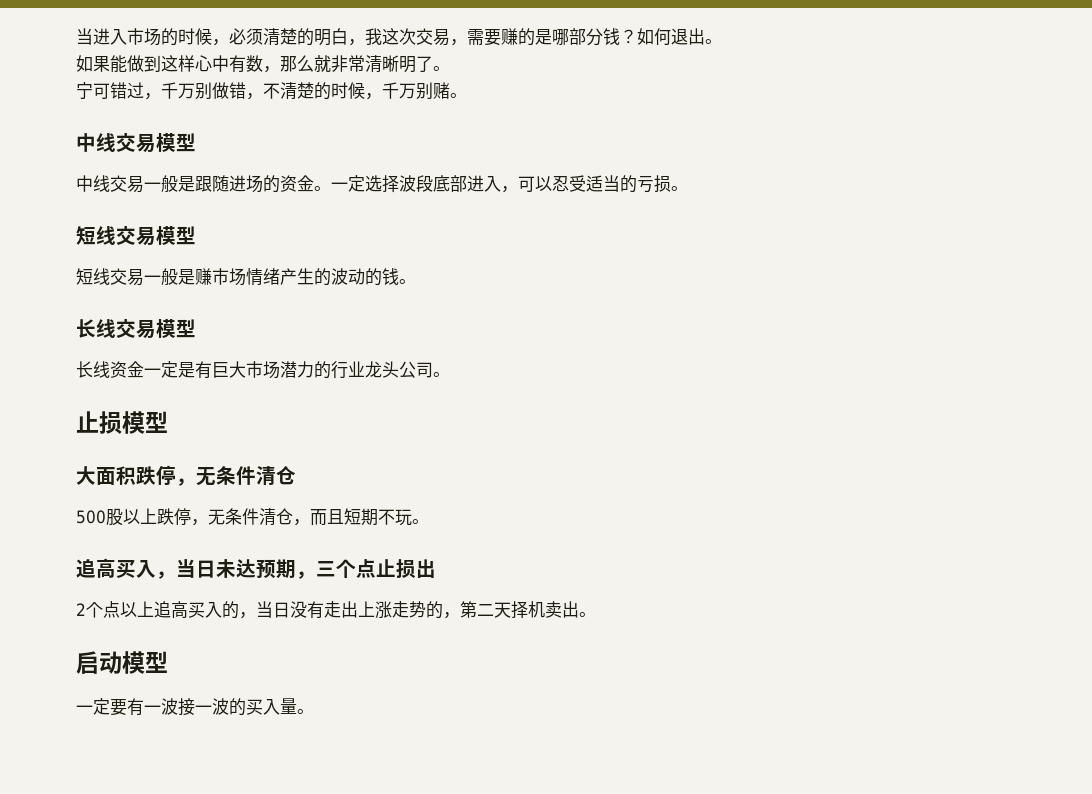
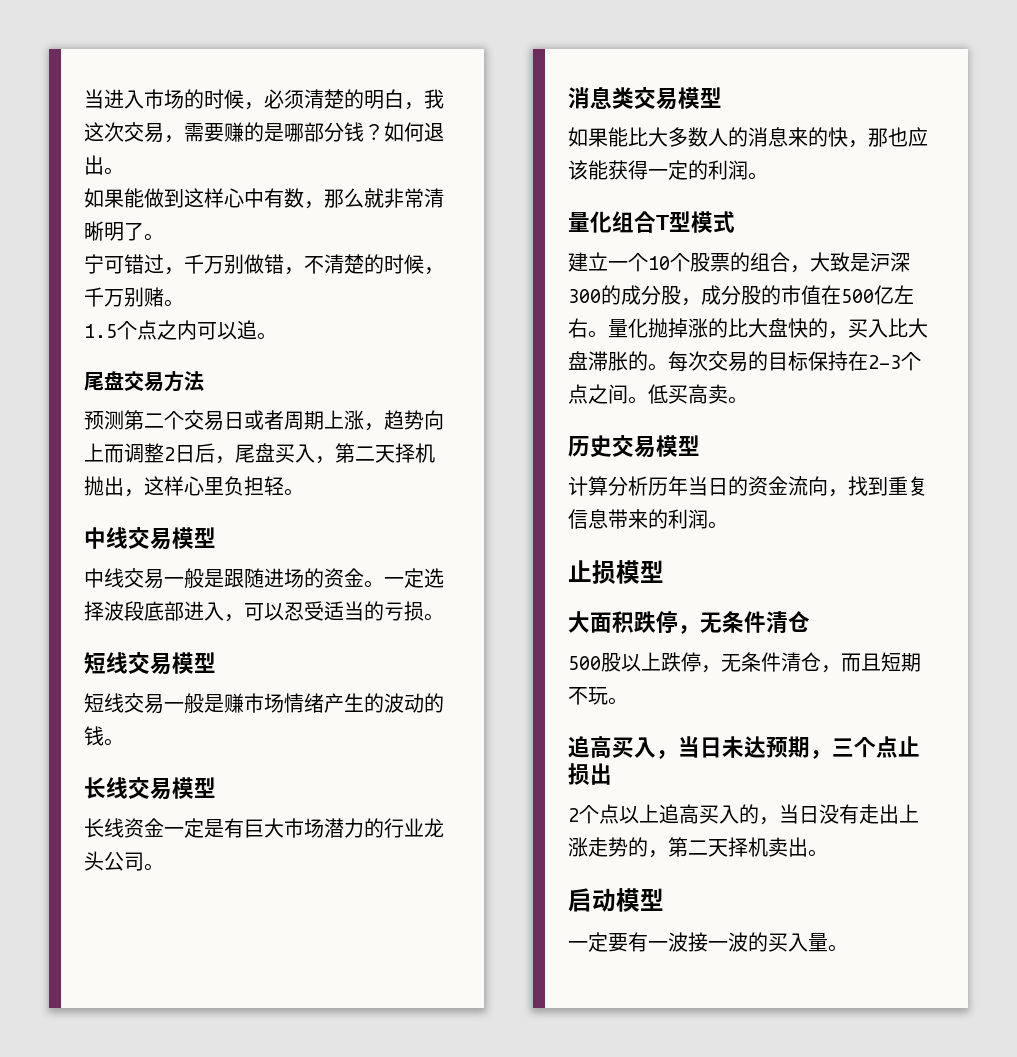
+ 1.5个点之内可以追。
+ 尾盘交易方法
+ 预测第二个交易日或者周期上涨，趋势向上而调整2日后，尾盘买入，第二天择机抛出，这样心里负担轻。
+ 消息类交易模型
+ 如果能比大多数人的消息来的快，那也应该能获得一定的利润。
+ 量化组合T型模式
+ 建立一个10个股票的组合，大致是沪深300的成分股，成分股的市值在500亿左右。量化抛掉涨的比大盘快的，买入比大盘滞胀的。每次交易的目标保持在2-3个点之间。低买高卖。
+ 历史交易模型
+ 计算分析历年当日的资金流向，找到重复信息带来的利润。

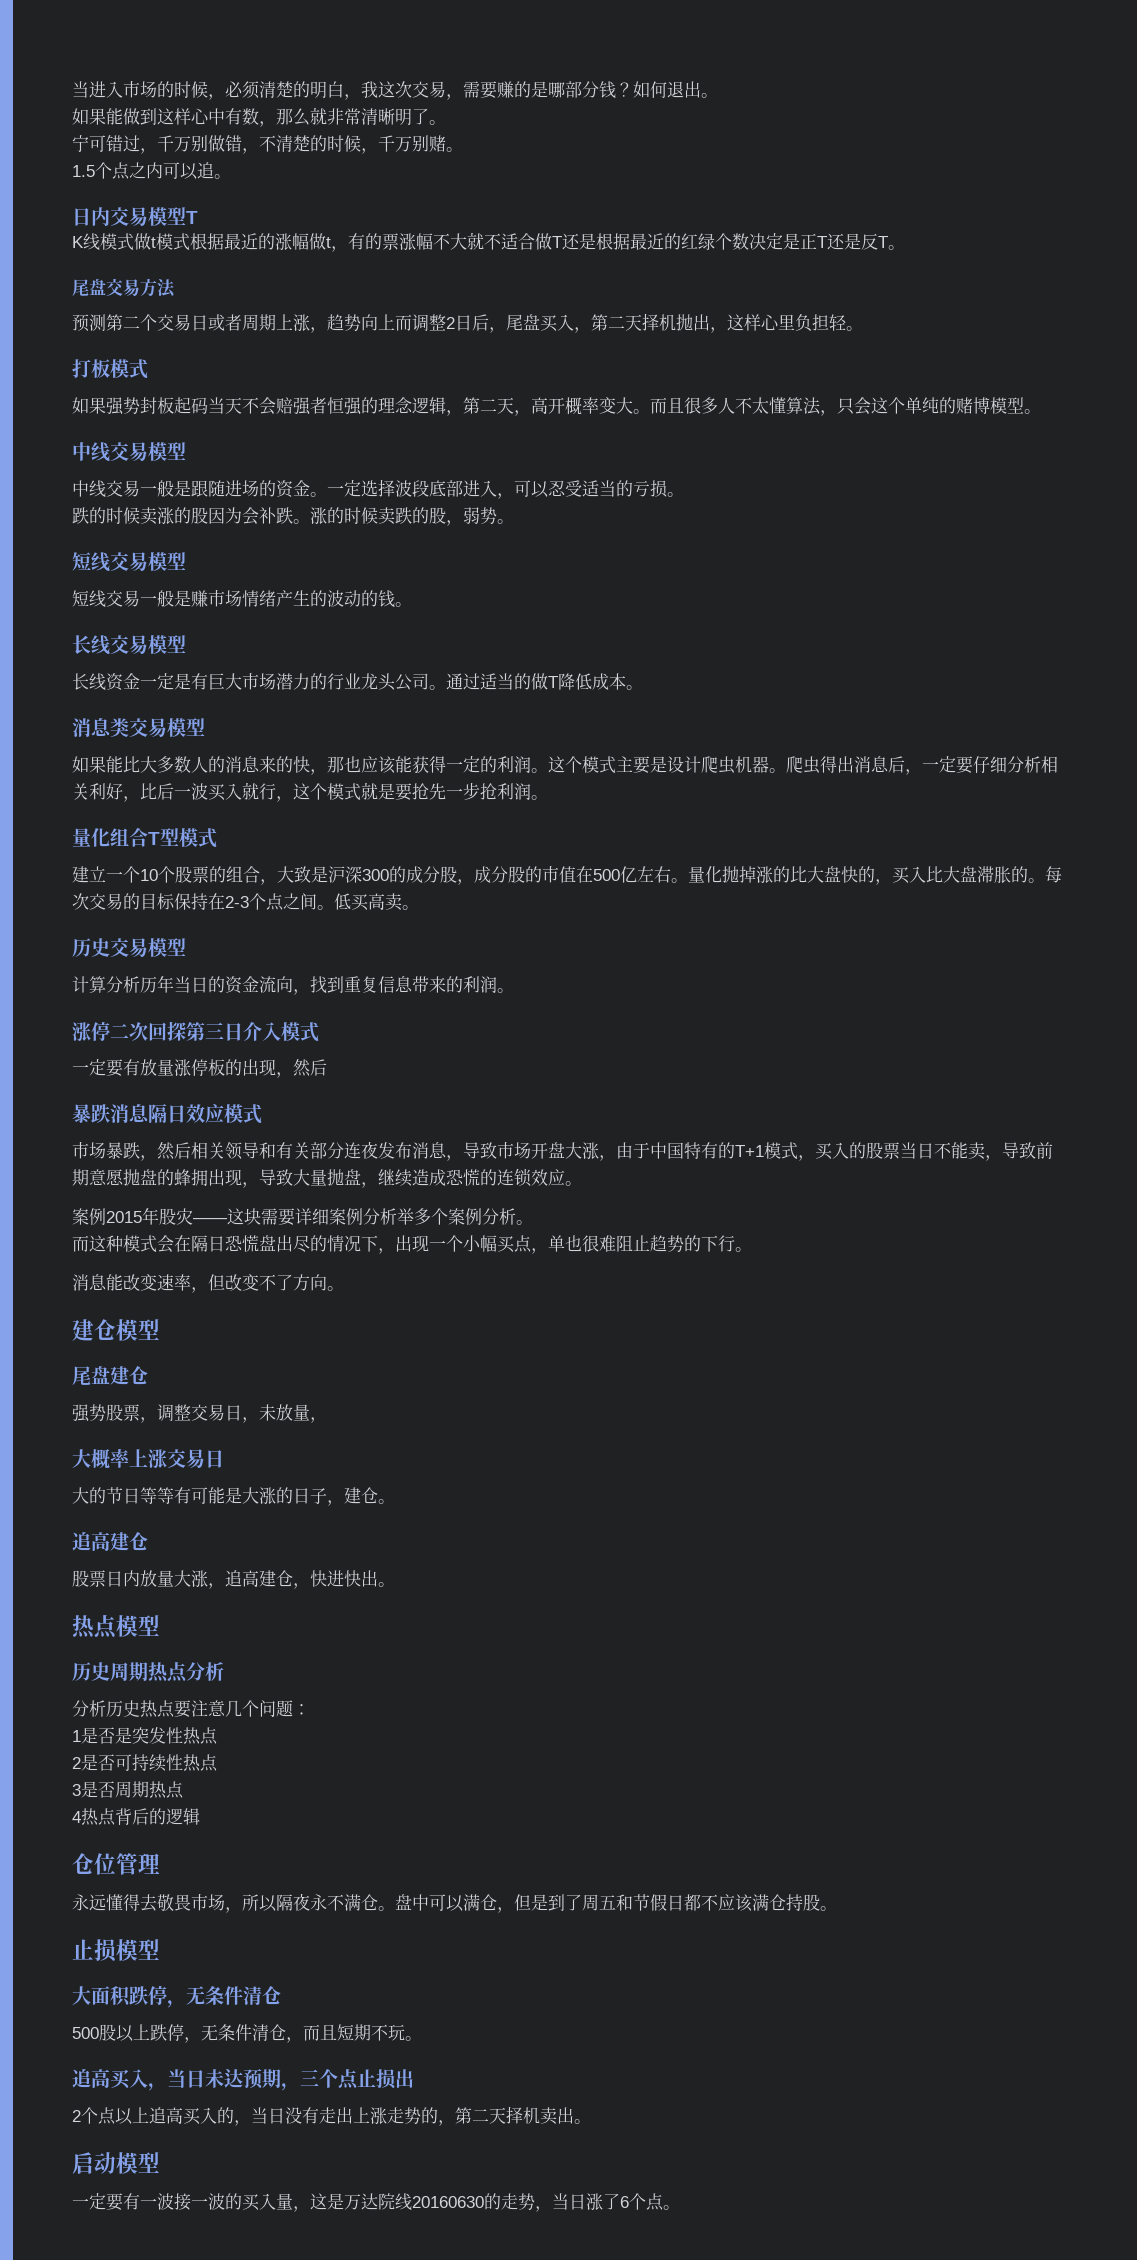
+ 日内交易模型T
+ K线模式做t模式根据最近的涨幅做t，有的票涨幅不大就不适合做T还是根据最近的红绿个数决定是正T还是反T。
+ 打板模式
+ 如果强势封板起码当天不会赔强者恒强的理念逻辑，第二天，高开概率变大。而且很多人不太懂算法，只会这个单纯的赌博模型。
+ 跌的时候卖涨的股因为会补跌。涨的时候卖跌的股，弱势。
+ 通过适当的做T降低成本。
+ 这个模式主要是设计爬虫机器。爬虫得出消息后，一定要仔细分析相关利好，比后一波买入就行，这个模式就是要抢先一步抢利润。
+ 涨停二次回探第三日介入模式
+ 一定要有放量涨停板的出现，然后
+ 暴跌消息隔日效应模式
+ 市场暴跌，然后相关领导和有关部分连夜发布消息，导致市场开盘大涨，由于中国特有的T+1模式，买入的股票当日不能卖，导致前期意愿抛盘的蜂拥出现，导致大量抛盘，继续造成恐慌的连锁效应。
+ 案例2015年股灾——这块需要详细案例分析举多个案例分析。
+ 而这种模式会在隔日恐慌盘出尽的情况下，出现一个小幅买点，单也很难阻止趋势的下行。
+ 消息能改变速率，但改变不了方向。
+ 建仓模型
+ 尾盘建仓
+ 强势股票，调整交易日，未放量，
+ 大概率上涨交易日
+ 大的节日等等有可能是大涨的日子，建仓。
+ 追高建仓
+ 股票日内放量大涨，追高建仓，快进快出。
+ 热点模型
+ 历史周期热点分析
+ 分析历史热点要注意几个问题：
+ 1是否是突发性热点
+ 2是否可持续性热点
+ 3是否周期热点
+ 4热点背后的逻辑
+ 仓位管理
+ 永远懂得去敬畏市场，所以隔夜永不满仓。盘中可以满仓，但是到了周五和节假日都不应该满仓持股。
- 一定要有一波接一波的买入量。
+ 一定要有一波接一波的买入量，这是万达院线20160630的走势，当日涨了6个点。

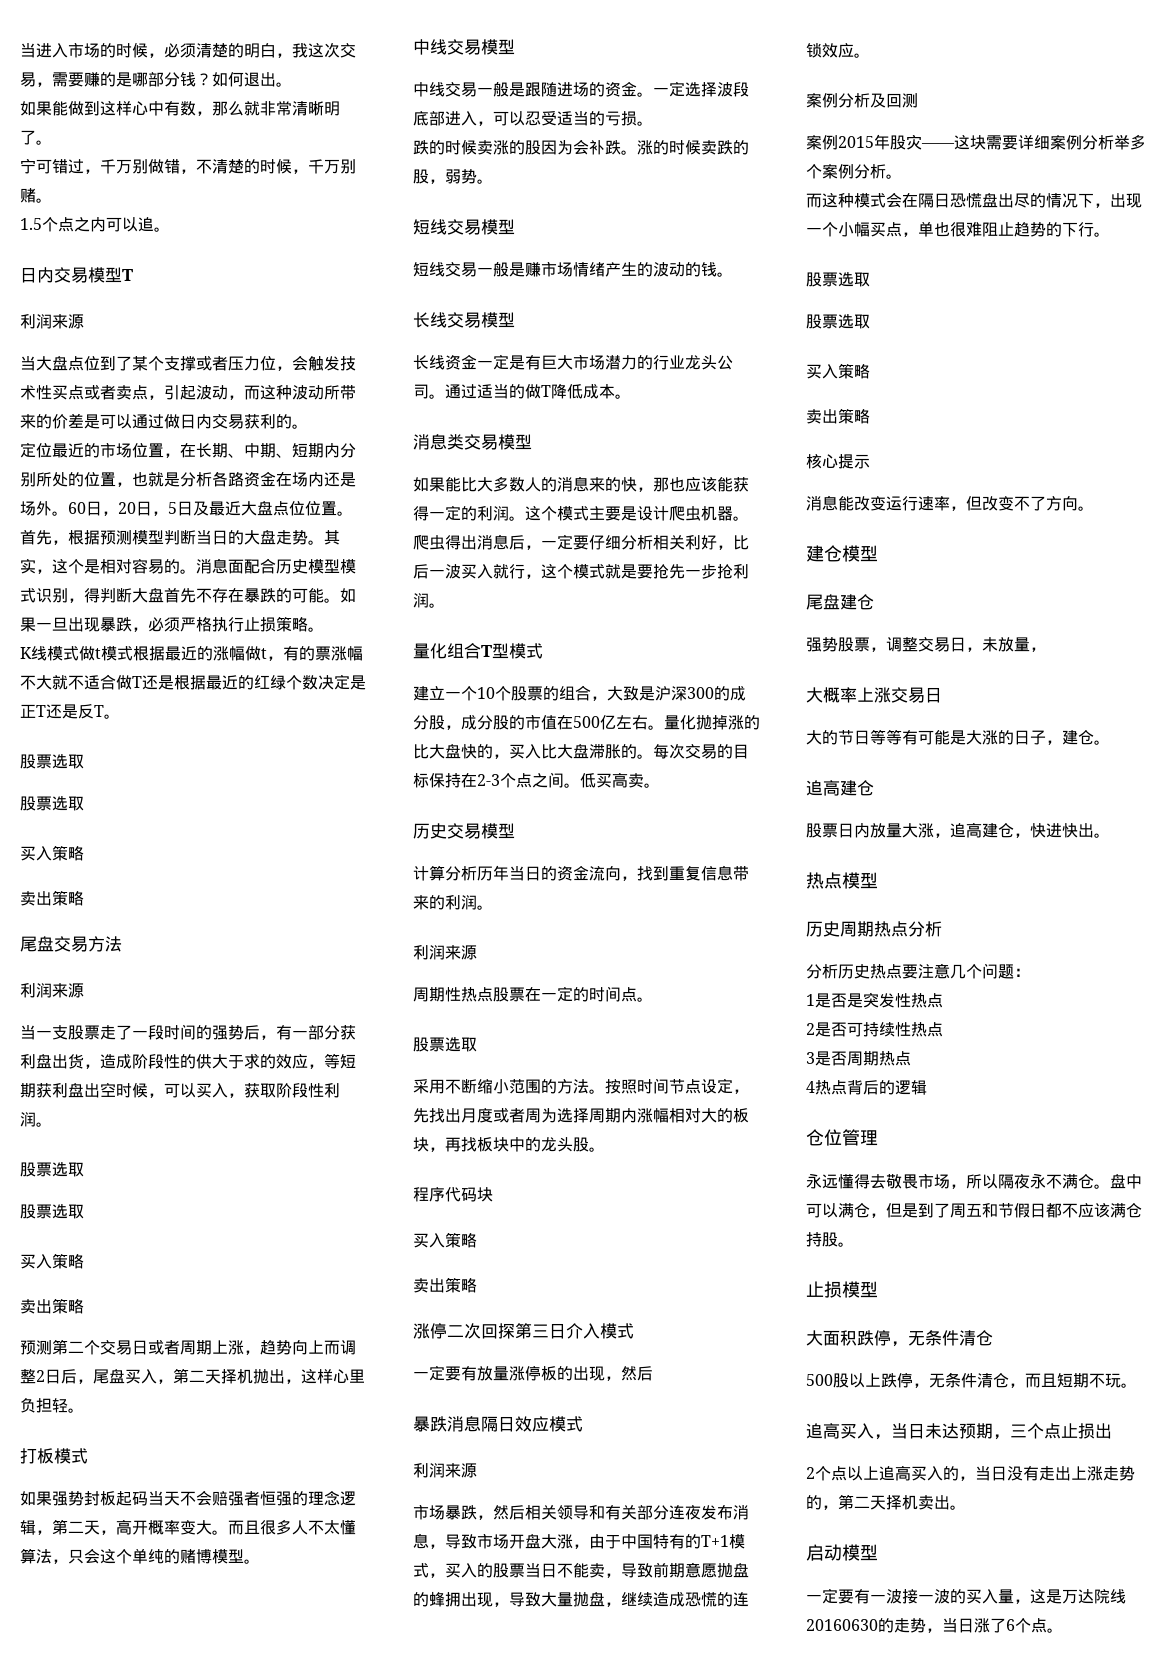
  日内交易模型T
+ 利润来源
+ 当大盘点位到了某个支撑或者压力位，会触发技术性买点或者卖点，引起波动，而这种波动所带来的价差是可以通过做日内交易获利的。
+ 定位最近的市场位置，在长期、中期、短期内分别所处的位置，也就是分析各路资金在场内还是场外。60日，20日，5日及最近大盘点位位置。首先，根据预测模型判断当日的大盘走势。其实，这个是相对容易的。消息面配合历史模型模式识别，得判断大盘首先不存在暴跌的可能。如果一旦出现暴跌，必须严格执行止损策略。
  K线模式做t模式根据最近的涨幅做t，有的票涨幅不大就不适合做T还是根据最近的红绿个数决定是正T还是反T。
+ 股票选取
+ 股票选取
+ 买入策略
+ 卖出策略
  尾盘交易方法
+ 利润来源
+ 当一支股票走了一段时间的强势后，有一部分获利盘出货，造成阶段性的供大于求的效应，等短期获利盘出空时候，可以买入，获取阶段性利润。
+ 股票选取
+ 股票选取
+ 买入策略
+ 卖出策略
  计算分析历年当日的资金流向，找到重复信息带来的利润。
+ 利润来源
+ 周期性热点股票在一定的时间点。
+ 股票选取
+ 采用不断缩小范围的方法。按照时间节点设定，先找出月度或者周为选择周期内涨幅相对大的板块，再找板块中的龙头股。
+ 程序代码块
+ 买入策略
+ 卖出策略
  暴跌消息隔日效应模式
+ 利润来源
+ 案例分析及回测
  而这种模式会在隔日恐慌盘出尽的情况下，出现一个小幅买点，单也很难阻止趋势的下行。
+ 股票选取
+ 股票选取
+ 买入策略
+ 卖出策略
+ 核心提示
- 消息能改变速率，但改变不了方向。
+ 消息能改变运行速率，但改变不了方向。

